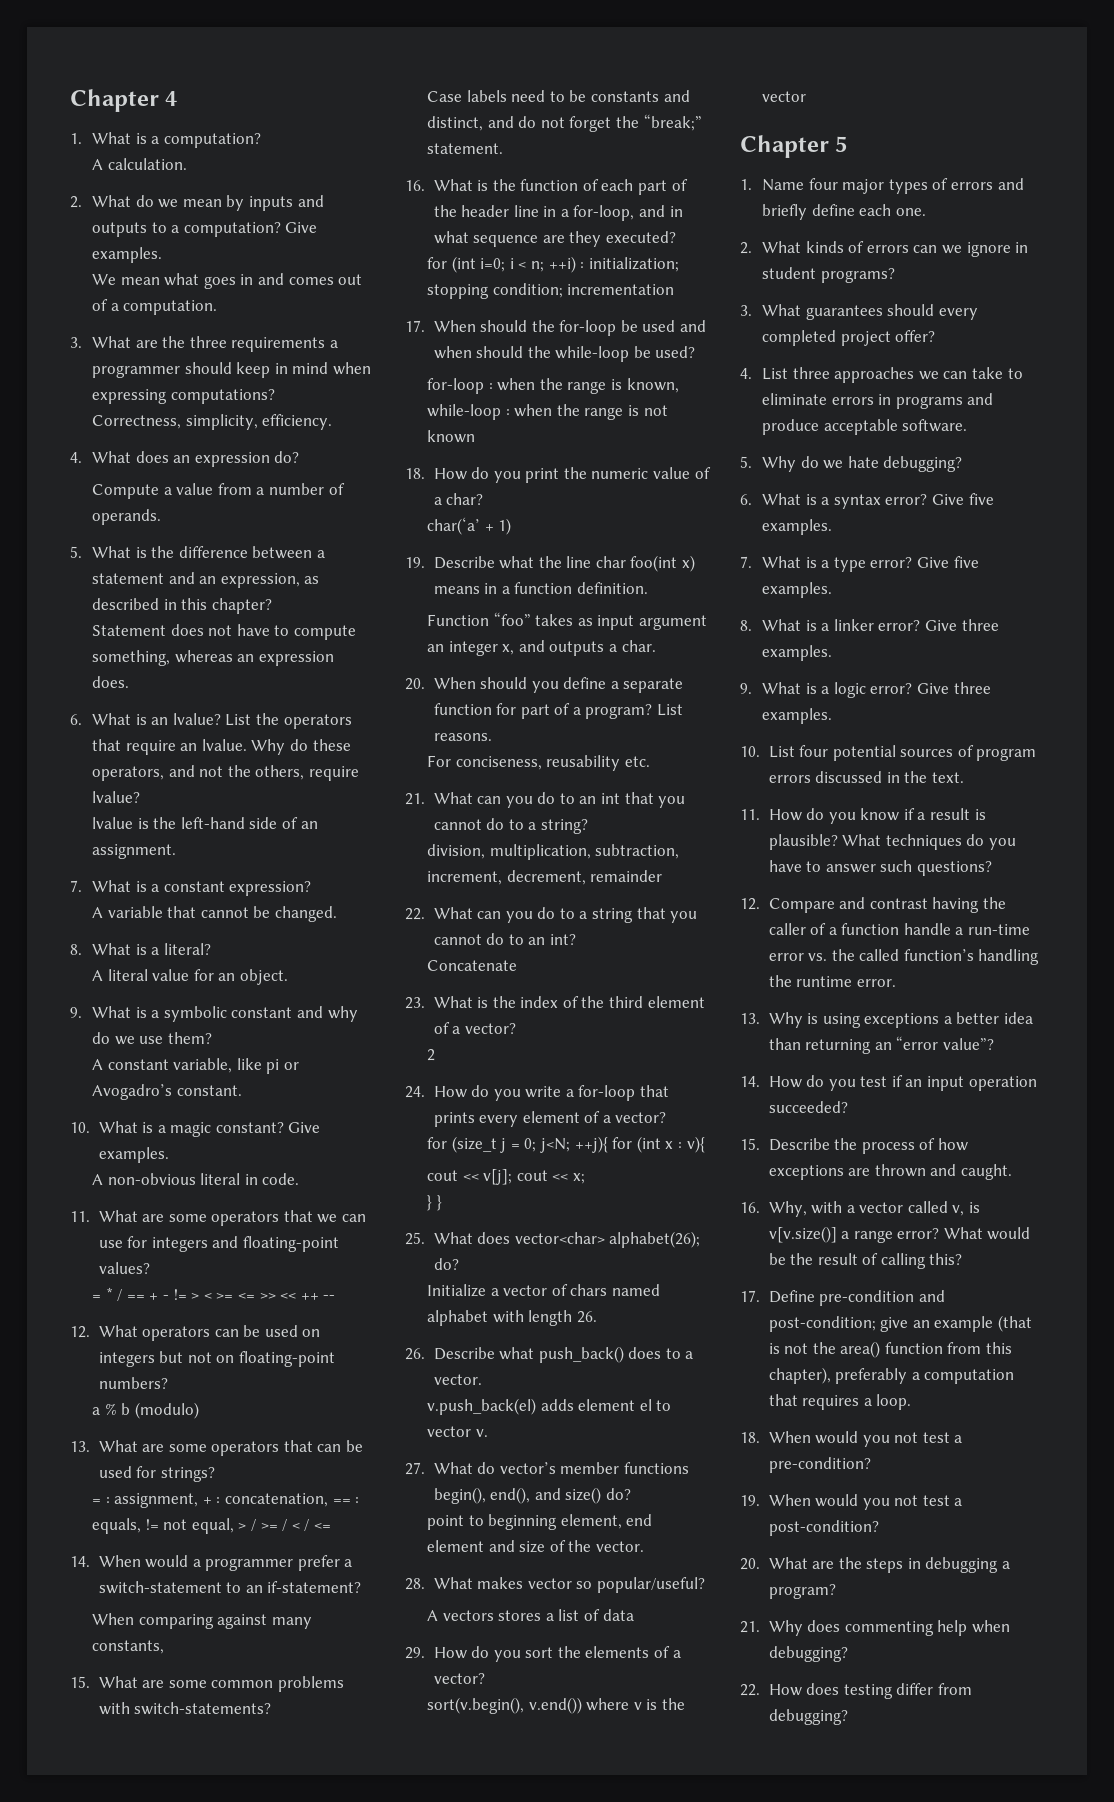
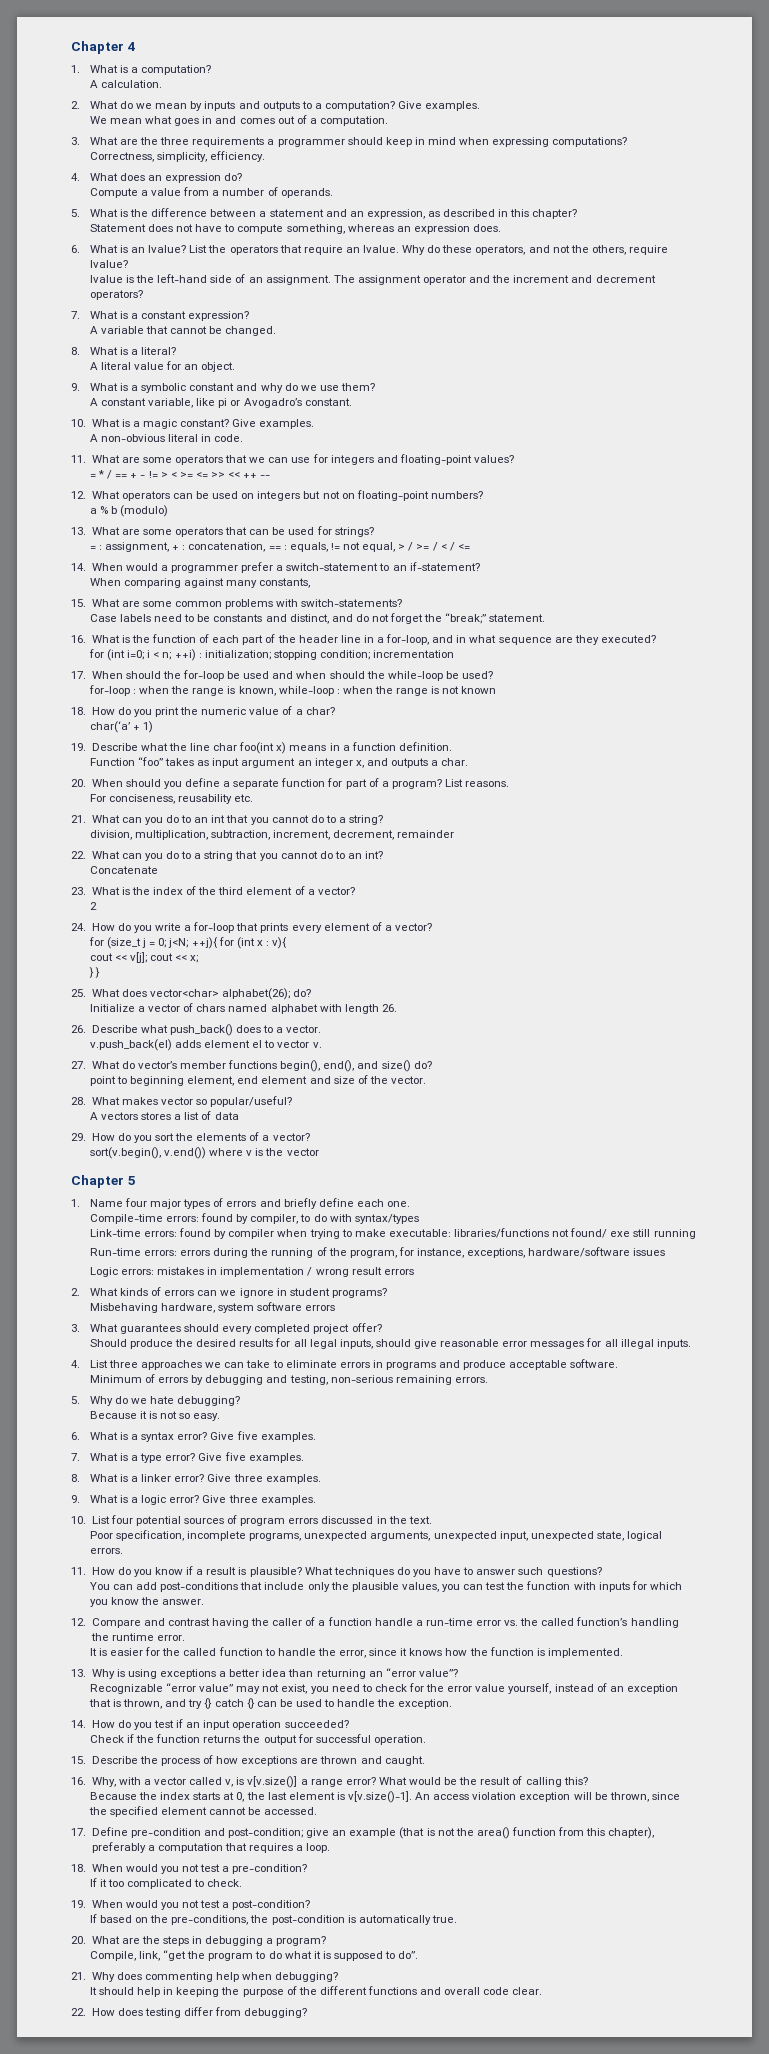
+ The assignment operator and the increment and decrement operators?
+ Compile-time errors: found by compiler, to do with syntax/types
+ Link-time errors: found by compiler when trying to make executable: libraries/functions not found/ exe still running
+ Run-time errors: errors during the running of the program, for instance, exceptions, hardware/software issues
+ Logic errors: mistakes in implementation / wrong result errors
+ Misbehaving hardware, system software errors
+ Should produce the desired results for all legal inputs, should give reasonable error messages for all illegal inputs.
+ Minimum of errors by debugging and testing, non-serious remaining errors.
+ Because it is not so easy.
+ Poor specification, incomplete programs, unexpected arguments, unexpected input, unexpected state, logical errors.
+ You can add post-conditions that include only the plausible values, you can test the function with inputs for which you know the answer.
+ It is easier for the called function to handle the error, since it knows how the function is implemented.
+ Recognizable “error value” may not exist, you need to check for the error value yourself, instead of an exception that is thrown, and try {} catch {} can be used to handle the exception.
+ Check if the function returns the output for successful operation.
+ Because the index starts at 0, the last element is v[v.size()-1]. An access violation exception will be thrown, since the specified element cannot be accessed.
+ If it too complicated to check.
+ If based on the pre-conditions, the post-condition is automatically true.
+ Compile, link, “get the program to do what it is supposed to do”.
+ It should help in keeping the purpose of the different functions and overall code clear.

